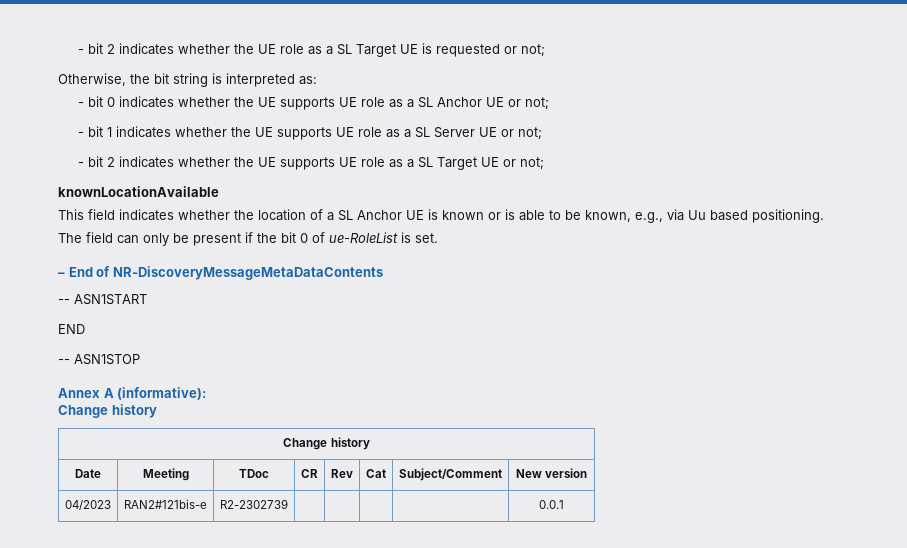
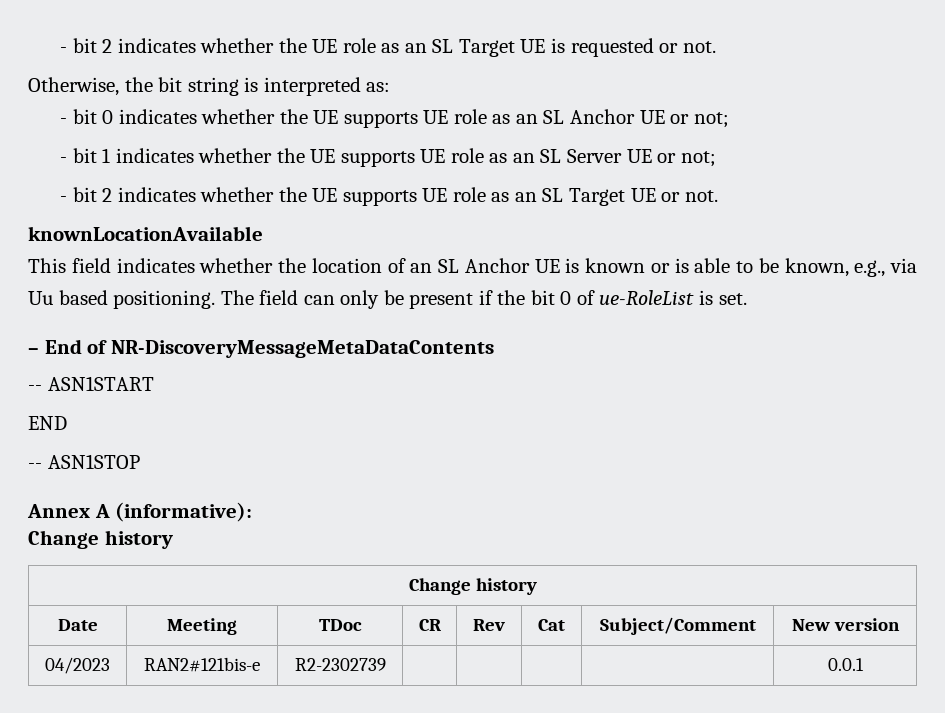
- - bit 2 indicates whether the UE role as a SL Target UE is requested or not;
+ - bit 2 indicates whether the UE role as an SL Target UE is requested or not.
- - bit 0 indicates whether the UE supports UE role as a SL Anchor UE or not;
+ - bit 0 indicates whether the UE supports UE role as an SL Anchor UE or not;
- - bit 1 indicates whether the UE supports UE role as a SL Server UE or not;
+ - bit 1 indicates whether the UE supports UE role as an SL Server UE or not;
- - bit 2 indicates whether the UE supports UE role as a SL Target UE or not;
+ - bit 2 indicates whether the UE supports UE role as an SL Target UE or not.
- This field indicates whether the location of a SL Anchor UE is known or is able to be known, e.g., via Uu based positioning.
+ This field indicates whether the location of an SL Anchor UE is known or is able to be known, e.g., via Uu based positioning.

